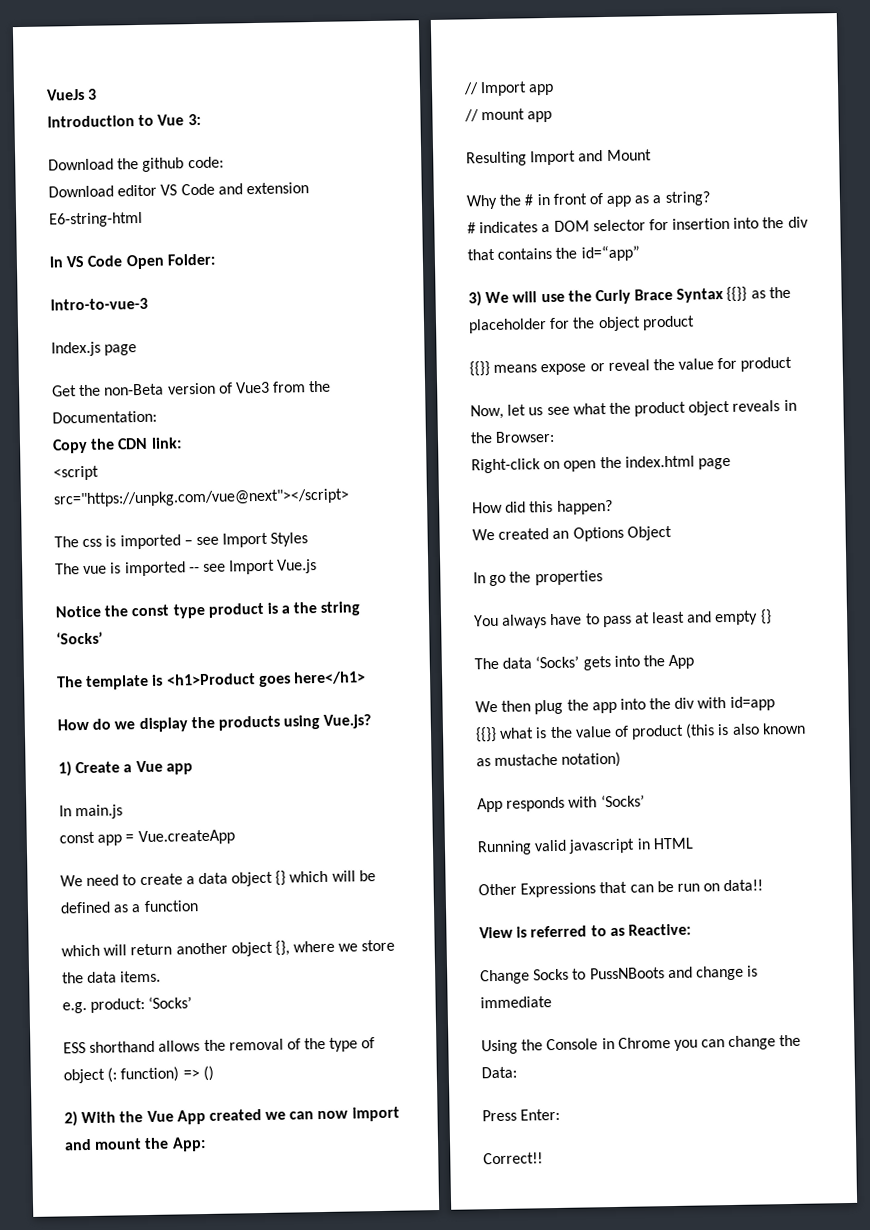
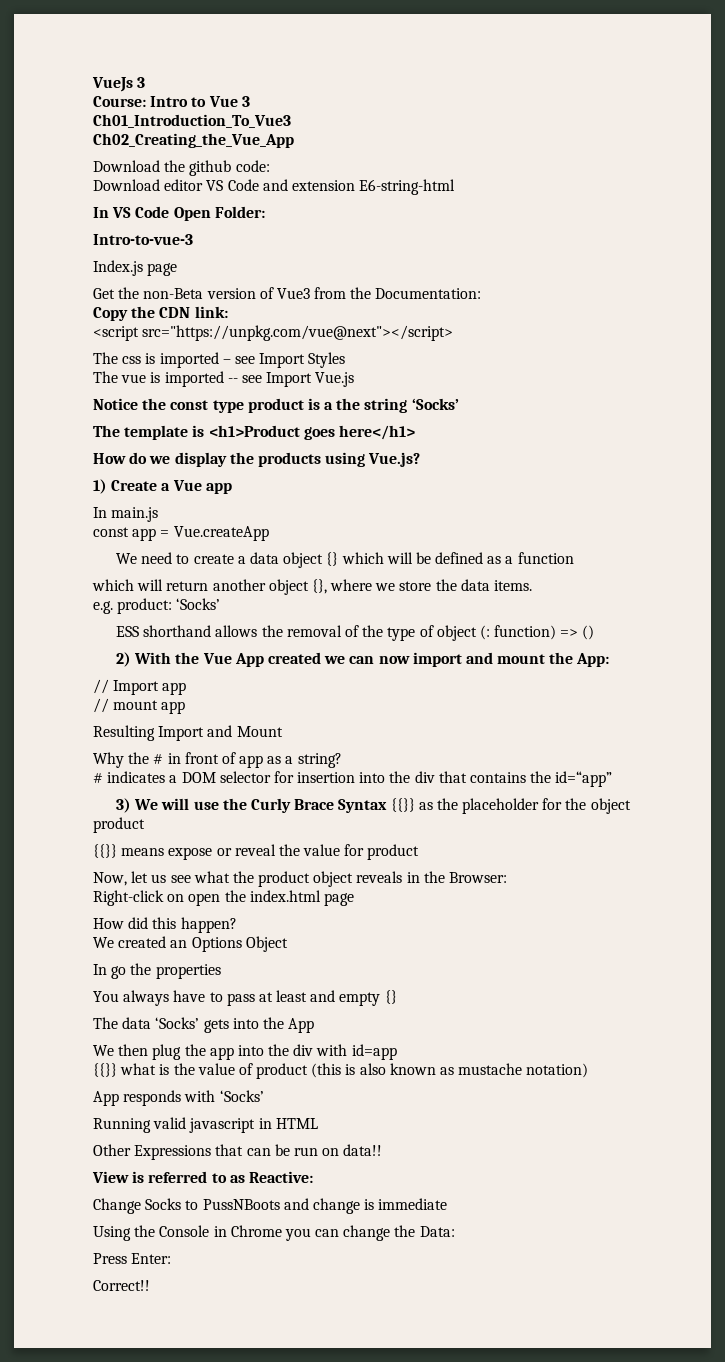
- Introduction to Vue 3:
+ Course: Intro to Vue 3
+ Ch01_Introduction_To_Vue3
+ Ch02_Creating_the_Vue_App

